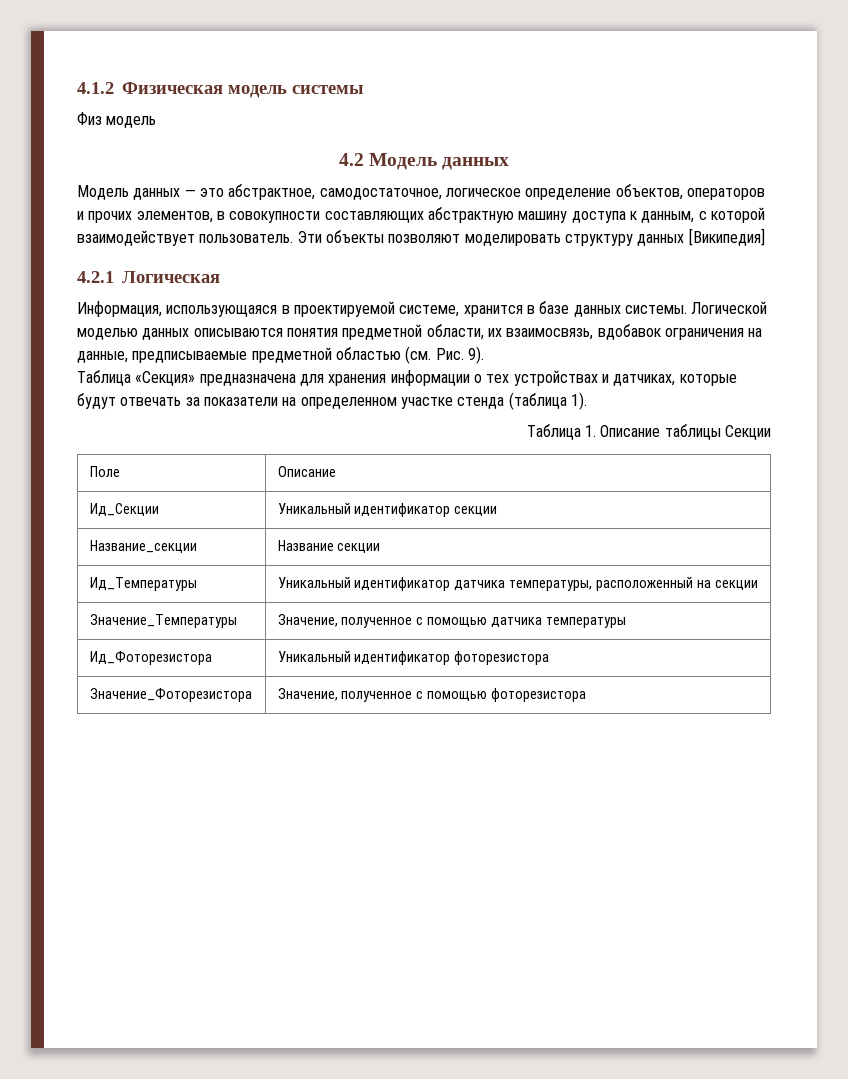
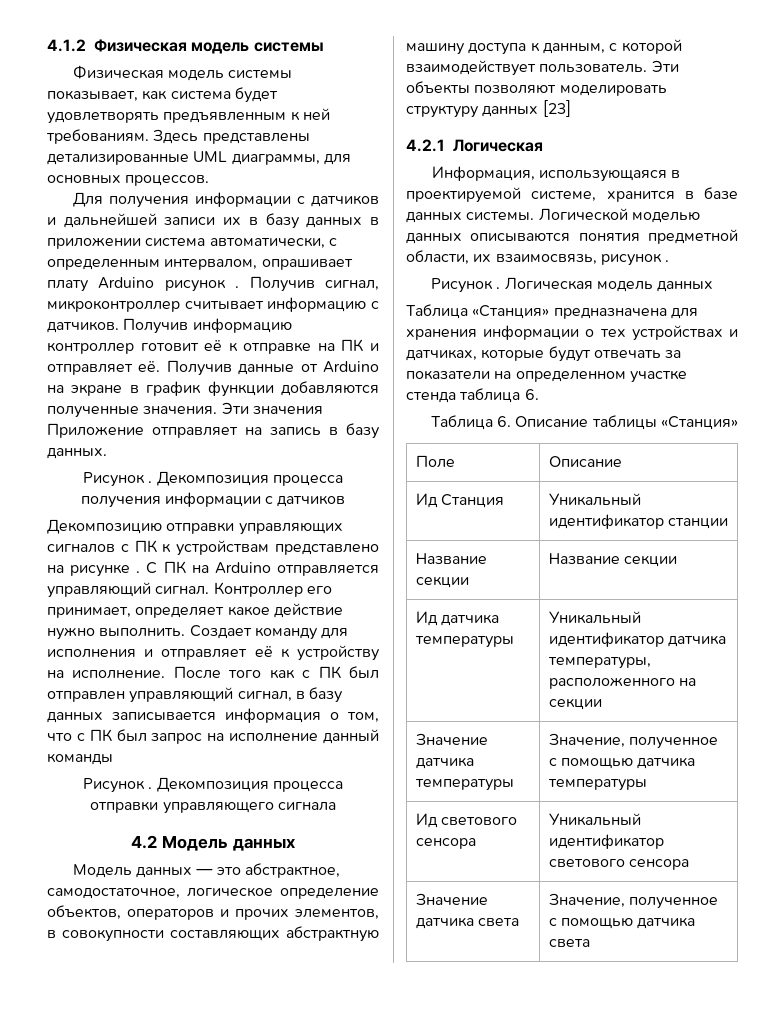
- Физ модель
+ Физическая модель системы показывает, как система будет удовлетворять предъявленным к ней требованиям. Здесь представлены детализированные UML диаграммы, для основных процессов.
+ Для получения информации с датчиков и дальнейшей записи их в базу данных в приложении система автоматически, с определенным интервалом, опрашивает плату Arduino рисунок . Получив сигнал, микроконтроллер считывает информацию с датчиков. Получив информацию контроллер готовит её к отправке на ПК и отправляет её. Получив данные от Arduino на экране в график функции добавляются полученные значения. Эти значения Приложение отправляет на запись в базу данных.
+ Рисунок . Декомпозиция процесса получения информации с датчиков
+ Декомпозицию отправки управляющих сигналов с ПК к устройствам представлено на рисунке . С ПК на Arduino отправляется управляющий сигнал. Контроллер его принимает, определяет какое действие нужно выполнить. Создает команду для исполнения и отправляет её к устройству на исполнение. После того как с ПК был отправлен управляющий сигнал, в базу данных записывается информация о том, что с ПК был запрос на исполнение данный команды
+ Рисунок . Декомпозиция процесса отправки управляющего сигнала
- Эти объекты позволяют моделировать структуру данных [Википедия]
+ Эти объекты позволяют моделировать структуру данных [23]
- Логической моделью данных описываются понятия предметной области, их взаимосвязь, вдобавок ограничения на данные, предписываемые предметной областью (см. Рис. 9).
- Таблица «Секция» предназначена для хранения информации о тех устройствах и датчиках, которые будут отвечать за показатели на определенном участке стенда (таблица 1).
- Таблица 1. Описание таблицы Секции
+ Логической моделью данных описываются понятия предметной области, их взаимосвязь, рисунок .
+ Рисунок . Логическая модель данных
+ Таблица «Станция» предназначена для хранения информации о тех устройствах и датчиках, которые будут отвечать за показатели на определенном участке стенда таблица 6.
+ Таблица 6. Описание таблицы «Станция»
- Ид_Секции | Уникальный идентификатор секции
- Название_секции | Название секции
+ Ид Станция | Уникальный идентификатор станции
+ Название секции | Название секции
- Ид_Температуры | Уникальный идентификатор датчика температуры, расположенный на секции
+ Ид датчика температуры | Уникальный идентификатор датчика температуры, расположенного на секции
- Значение_Температуры | Значение, полученное с помощью датчика температуры
+ Значение датчика температуры | Значение, полученное с помощью датчика температуры
- Ид_Фоторезистора | Уникальный идентификатор фоторезистора
- Значение_Фоторезистора | Значение, полученное с помощью фоторезистора
+ Ид светового сенсора | Уникальный идентификатор светового сенсора
+ Значение датчика света | Значение, полученное с помощью датчика света

